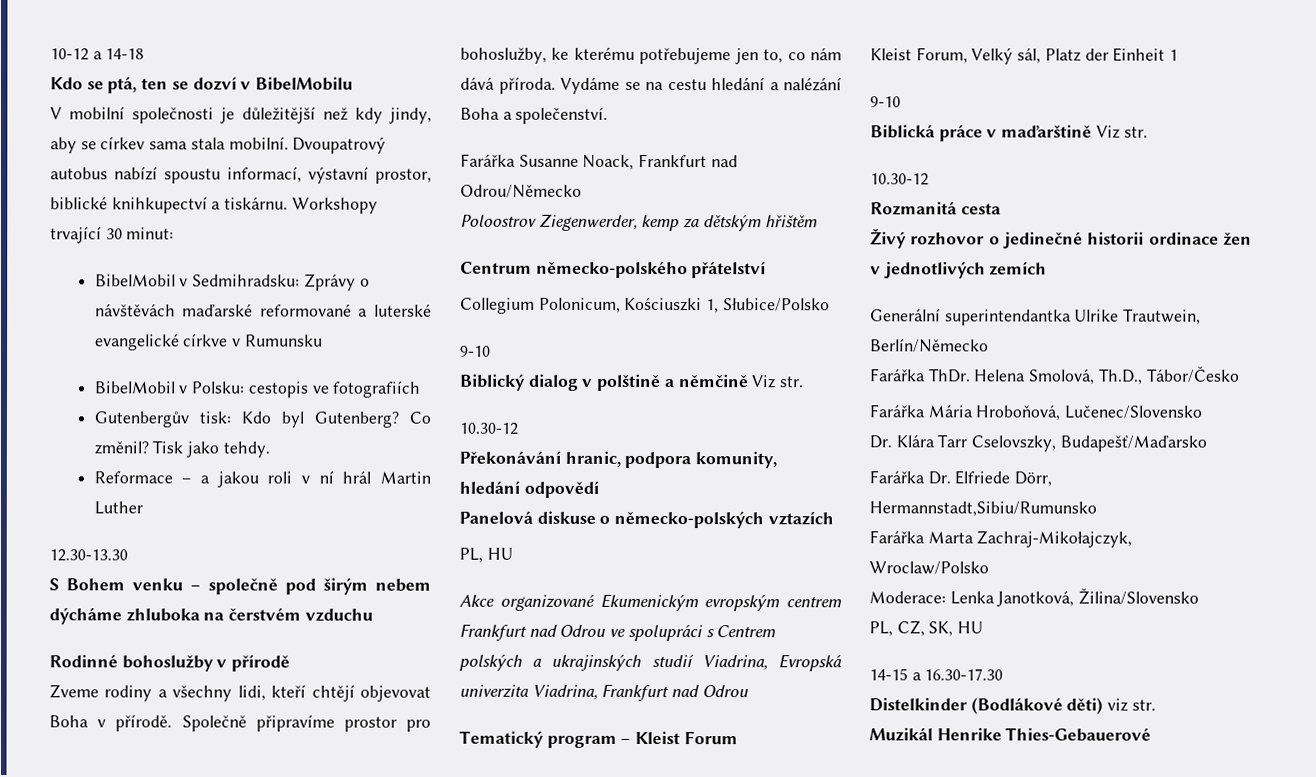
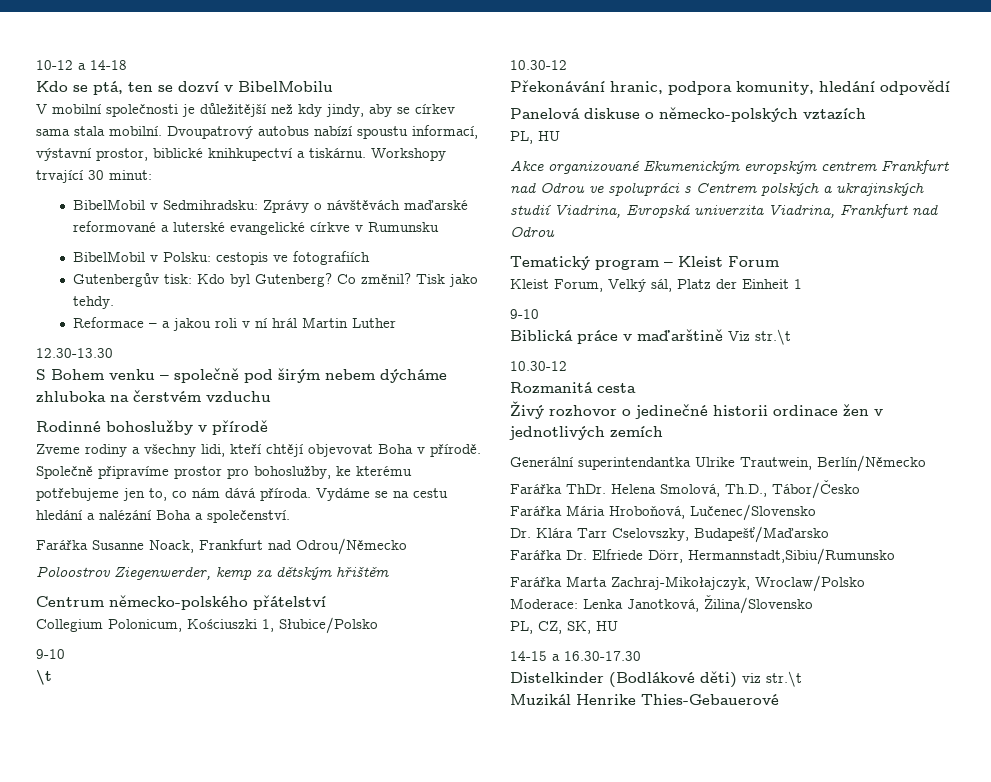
- Biblický dialog v polštině a němčině Viz str.
+ \t
- Biblická práce v maďarštině Viz str.
+ Biblická práce v maďarštině Viz str.\t
- Distelkinder (Bodlákové děti) viz str.
+ Distelkinder (Bodlákové děti) viz str.\t

